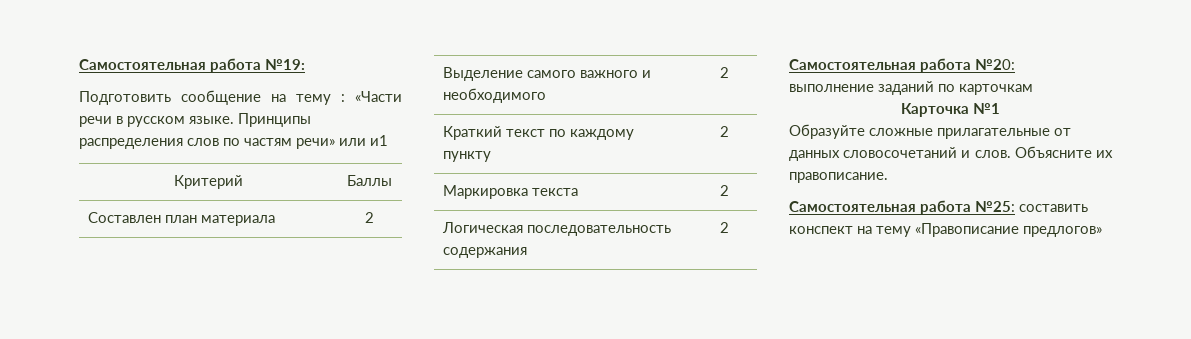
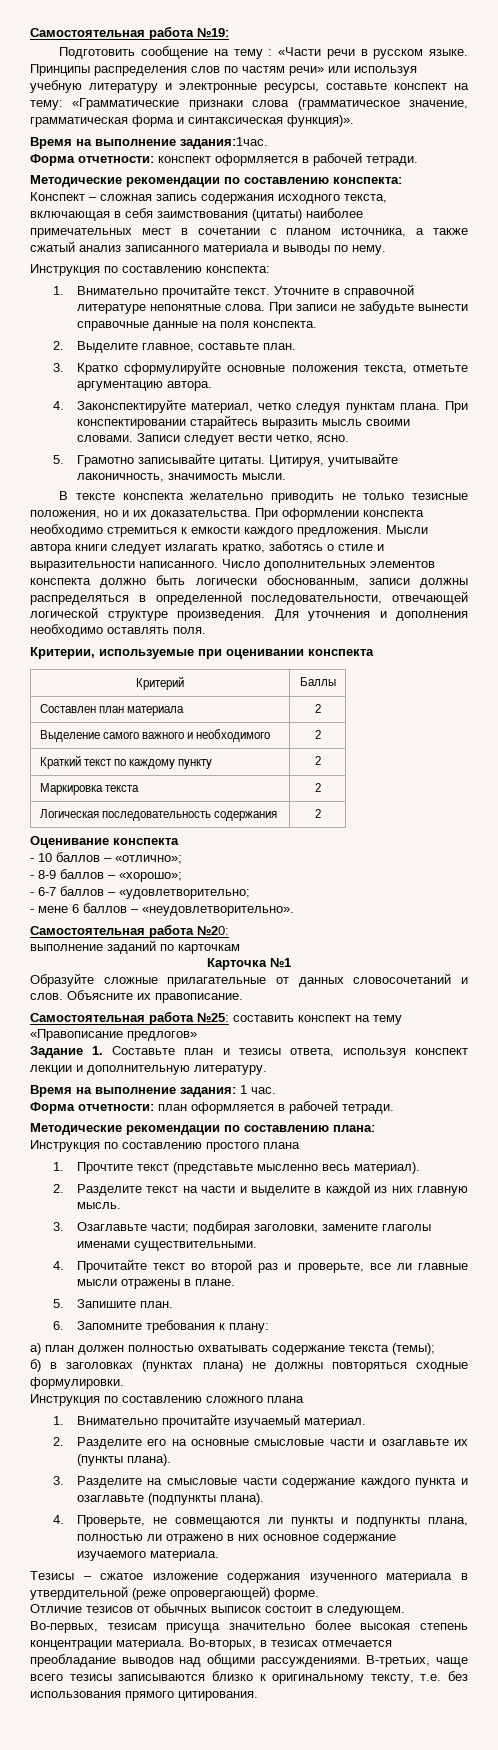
- Принципы распределения слов по частям речи» или и1
+ Принципы распределения слов по частям речи» или используя учебную литературу и электронные ресурсы, составьте конспект на тему: «Грамматические признаки слова (грамматическое значение, грамматическая форма и синтаксическая функция)».
+ Время на выполнение задания:1час.
+ Форма отчетности: конспект оформляется в рабочей тетради.
+ Методические рекомендации по составлению конспекта:
+ Конспект – сложная запись содержания исходного текста, включающая в себя заимствования (цитаты) наиболее примечательных мест в сочетании с планом источника, а также сжатый анализ записанного материала и выводы по нему.
+ Инструкция по составлению конспекта:
+ 1. Внимательно прочитайте текст. Уточните в справочной литературе непонятные слова. При записи не забудьте вынести справочные данные на поля конспекта.
+ 2. Выделите главное, составьте план.
+ 3. Кратко сформулируйте основные положения текста, отметьте аргументацию автора.
+ 4. Законспектируйте материал, четко следуя пунктам плана. При конспектировании старайтесь выразить мысль своими словами. Записи следует вести четко, ясно.
+ 5. Грамотно записывайте цитаты. Цитируя, учитывайте лаконичность, значимость мысли.
+ В тексте конспекта желательно приводить не только тезисные положения, но и их доказательства. При оформлении конспекта необходимо стремиться к емкости каждого предложения. Мысли автора книги следует излагать кратко, заботясь о стиле и выразительности написанного. Число дополнительных элементов конспекта должно быть логически обоснованным, записи должны распределяться в определенной последовательности, отвечающей логической структуре произведения. Для уточнения и дополнения необходимо оставлять поля.
+ Критерии, используемые при оценивании конспекта
+ Оценивание конспекта
+ - 10 баллов – «отлично»;
+ - 8-9 баллов – «хорошо»;
+ - 6-7 баллов – «удовлетворительно;
+ - мене 6 баллов – «неудовлетворительно».
+ Задание 1. Составьте план и тезисы ответа, используя конспект лекции и дополнительную литературу.
+ Время на выполнение задания: 1 час.
+ Форма отчетности: план оформляется в рабочей тетради.
+ Методические рекомендации по составлению плана:
+ Инструкция по составлению простого плана
+ 1. Прочтите текст (представьте мысленно весь материал).
+ 2. Разделите текст на части и выделите в каждой из них главную мысль.
+ 3. Озаглавьте части; подбирая заголовки, замените глаголы именами существительными.
+ 4. Прочитайте текст во второй раз и проверьте, все ли главные мысли отражены в плане.
+ 5. Запишите план.
+ 6. Запомните требования к плану:
+ а) план должен полностью охватывать содержание текста (темы);
+ б) в заголовках (пунктах плана) не должны повторяться сходные формулировки.
+ Инструкция по составлению сложного плана
+ 1. Внимательно прочитайте изучаемый материал.
+ 2. Разделите его на основные смысловые части и озаглавьте их (пункты плана).
+ 3. Разделите на смысловые части содержание каждого пункта и озаглавьте (подпункты плана).
+ 4. Проверьте, не совмещаются ли пункты и подпункты плана, полностью ли отражено в них основное содержание изучаемого материала.
+ Тезисы – сжатое изложение содержания изученного материала в утвердительной (реже опровергающей) форме.
+ Отличие тезисов от обычных выписок состоит в следующем. Во-первых, тезисам присуща значительно более высокая степень концентрации материала. Во-вторых, в тезисах отмечается преобладание выводов над общими рассуждениями. В-третьих, чаще всего тезисы записываются близко к оригинальному тексту, т.е. без использования прямого цитирования.

